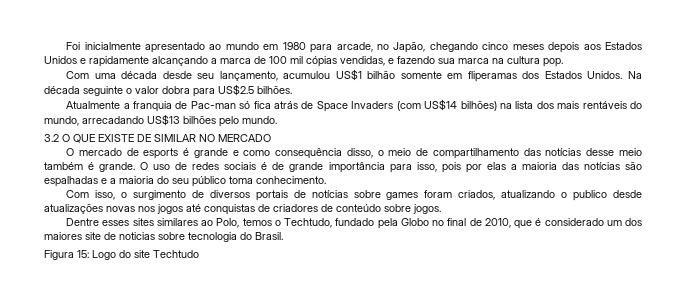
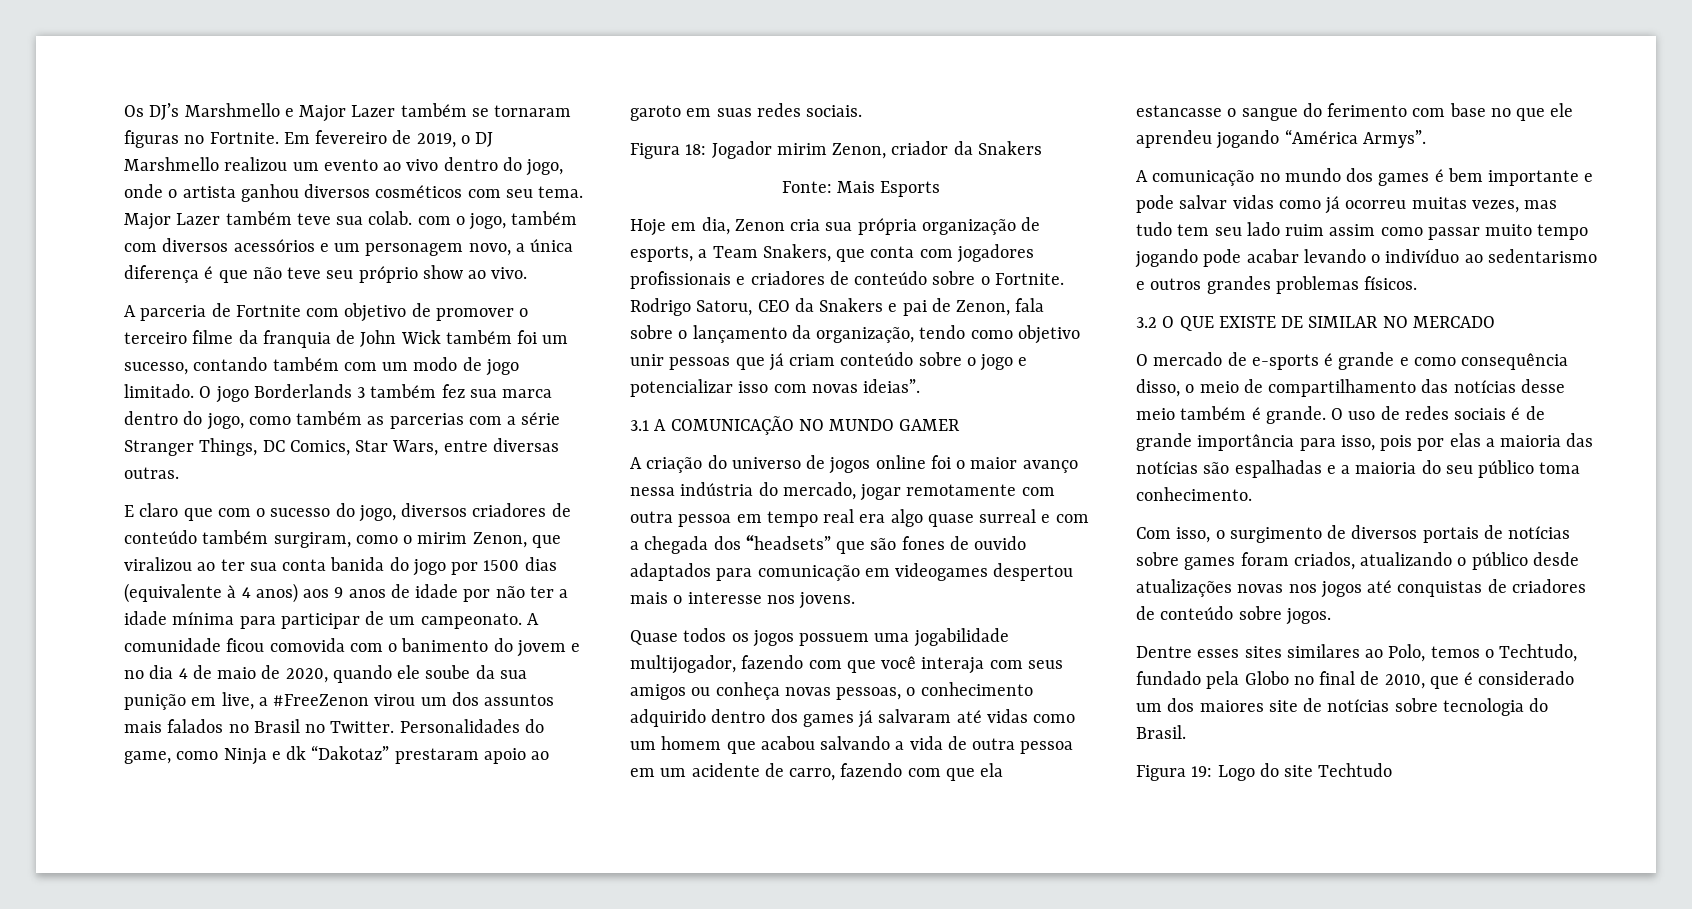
- Foi inicialmente apresentado ao mundo em 1980 para arcade, no Japão, chegando cinco meses depois aos Estados Unidos e rapidamente alcançando a marca de 100 mil cópias vendidas, e fazendo sua marca na cultura pop.
- Com uma década desde seu lançamento, acumulou US$1 bilhão somente em fliperamas dos Estados Unidos. Na década seguinte o valor dobra para US$2.5 bilhões.
- Atualmente a franquia de Pac-man só fica atrás de Space Invaders (com US$14 bilhões) na lista dos mais rentáveis do mundo, arrecadando US$13 bilhões pelo mundo.
+ Os DJ’s Marshmello e Major Lazer também se tornaram figuras no Fortnite. Em fevereiro de 2019, o DJ Marshmello realizou um evento ao vivo dentro do jogo, onde o artista ganhou diversos cosméticos com seu tema. Major Lazer também teve sua colab. com o jogo, também com diversos acessórios e um personagem novo, a única diferença é que não teve seu próprio show ao vivo.
+ A parceria de Fortnite com objetivo de promover o terceiro filme da franquia de John Wick também foi um sucesso, contando também com um modo de jogo limitado. O jogo Borderlands 3 também fez sua marca dentro do jogo, como também as parcerias com a série Stranger Things, DC Comics, Star Wars, entre diversas outras.
+ E claro que com o sucesso do jogo, diversos criadores de conteúdo também surgiram, como o mirim Zenon, que viralizou ao ter sua conta banida do jogo por 1500 dias (equivalente à 4 anos) aos 9 anos de idade por não ter a idade mínima para participar de um campeonato. A comunidade ficou comovida com o banimento do jovem e no dia 4 de maio de 2020, quando ele soube da sua punição em live, a #FreeZenon virou um dos assuntos mais falados no Brasil no Twitter. Personalidades do game, como Ninja e dk “Dakotaz” prestaram apoio ao garoto em suas redes sociais.
+ Figura 18: Jogador mirim Zenon, criador da Snakers
+ Fonte: Mais Esports
+ Hoje em dia, Zenon cria sua própria organização de esports, a Team Snakers, que conta com jogadores profissionais e criadores de conteúdo sobre o Fortnite. Rodrigo Satoru, CEO da Snakers e pai de Zenon, fala sobre o lançamento da organização, tendo como objetivo unir pessoas que já criam conteúdo sobre o jogo e potencializar isso com novas ideias”.
+ 3.1 A COMUNICAÇÃO NO MUNDO GAMER
+ A criação do universo de jogos online foi o maior avanço nessa indústria do mercado, jogar remotamente com outra pessoa em tempo real era algo quase surreal e com a chegada dos “headsets” que são fones de ouvido adaptados para comunicação em videogames despertou mais o interesse nos jovens.
+ Quase todos os jogos possuem uma jogabilidade multijogador, fazendo com que você interaja com seus amigos ou conheça novas pessoas, o conhecimento adquirido dentro dos games já salvaram até vidas como um homem que acabou salvando a vida de outra pessoa em um acidente de carro, fazendo com que ela estancasse o sangue do ferimento com base no que ele aprendeu jogando “América Armys”.
+ A comunicação no mundo dos games é bem importante e pode salvar vidas como já ocorreu muitas vezes, mas tudo tem seu lado ruim assim como passar muito tempo jogando pode acabar levando o indivíduo ao sedentarismo e outros grandes problemas físicos.
- O mercado de esports é grande e como consequência disso, o meio de compartilhamento das notícias desse meio também é grande.
+ O mercado de e-sports é grande e como consequência disso, o meio de compartilhamento das notícias desse meio também é grande.
- Com isso, o surgimento de diversos portais de notícias sobre games foram criados, atualizando o publico desde atualizações novas nos jogos até conquistas de criadores de conteúdo sobre jogos.
+ Com isso, o surgimento de diversos portais de notícias sobre games foram criados, atualizando o público desde atualizações novas nos jogos até conquistas de criadores de conteúdo sobre jogos.
- Dentre esses sites similares ao Polo, temos o Techtudo, fundado pela Globo no final de 2010, que é considerado um dos maiores site de noticias sobre tecnologia do Brasil.
+ Dentre esses sites similares ao Polo, temos o Techtudo, fundado pela Globo no final de 2010, que é considerado um dos maiores site de notícias sobre tecnologia do Brasil.
- Figura 15: Logo do site Techtudo
+ Figura 19: Logo do site Techtudo

